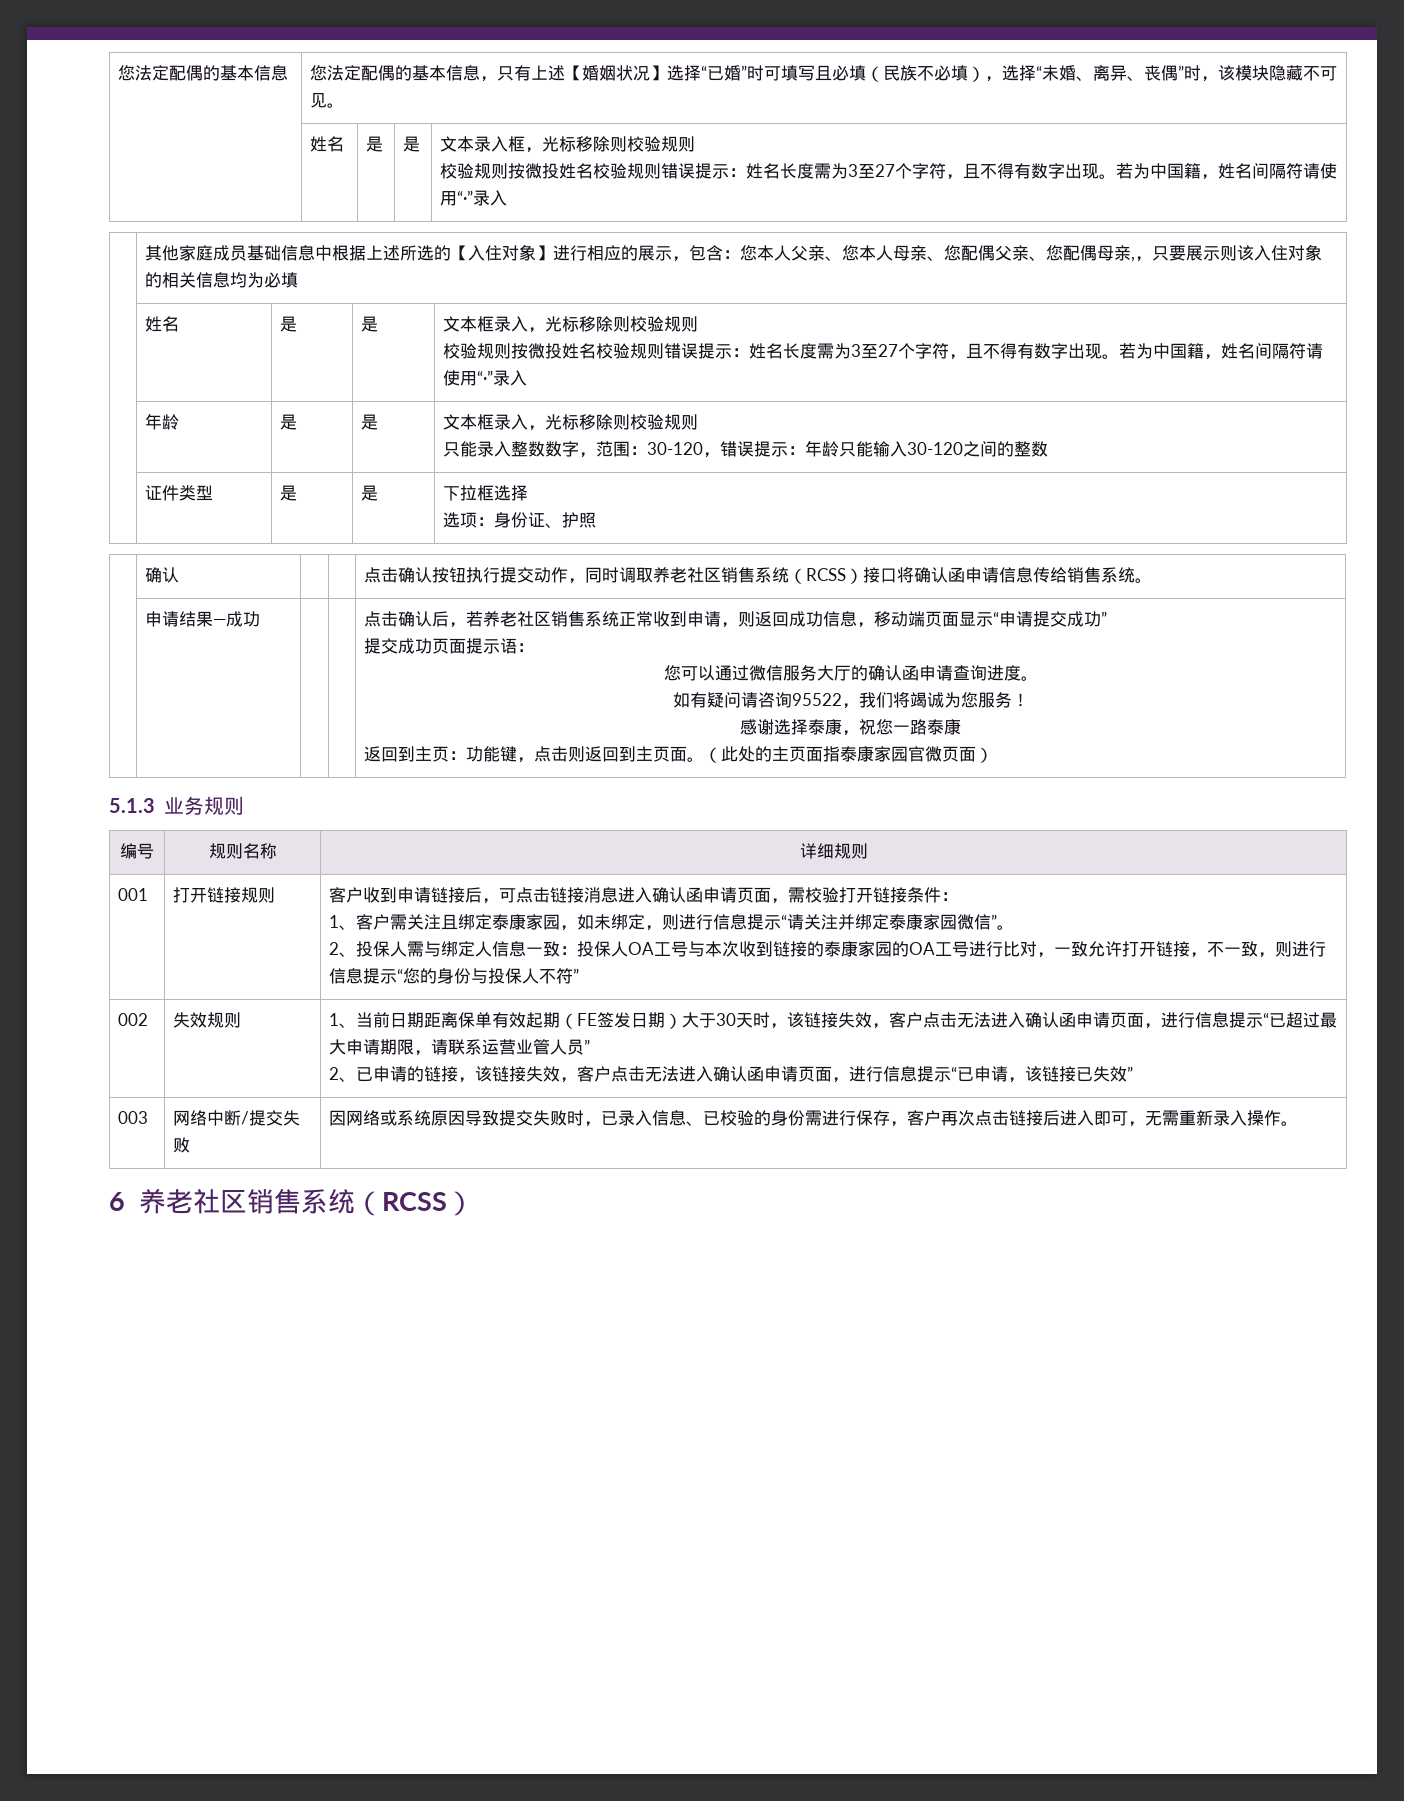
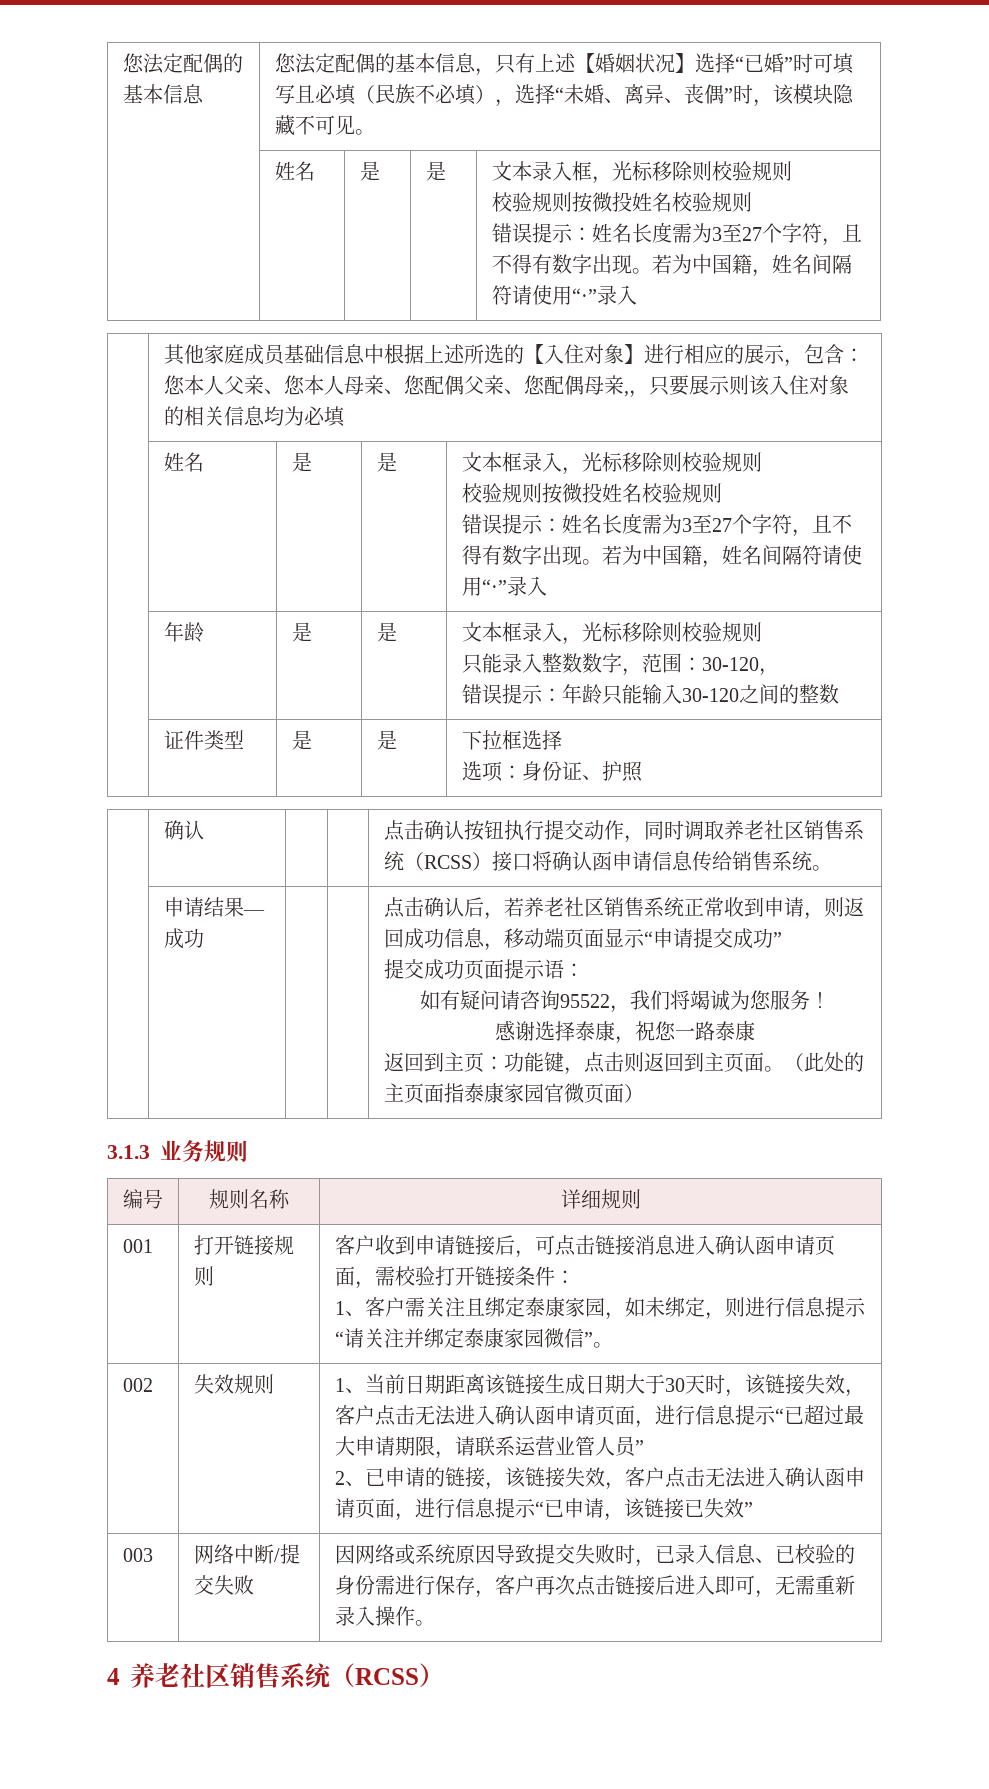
  | 姓名 | 是 | 是 | 文本录入框，光标移除则校验规则
- 校验规则按微投姓名校验规则错误提示：姓名长度需为3至27个字符，且不得有数字出现。若为中国籍，姓名间隔符请使用“·”录入
+ 校验规则按微投姓名校验规则
+ 错误提示：姓名长度需为3至27个字符，且不得有数字出现。若为中国籍，姓名间隔符请使用“·”录入
  | 姓名 | 是 | 是 | 文本框录入，光标移除则校验规则
- 校验规则按微投姓名校验规则错误提示：姓名长度需为3至27个字符，且不得有数字出现。若为中国籍，姓名间隔符请使用“·”录入
+ 校验规则按微投姓名校验规则
+ 错误提示：姓名长度需为3至27个字符，且不得有数字出现。若为中国籍，姓名间隔符请使用“·”录入
  | 年龄 | 是 | 是 | 文本框录入，光标移除则校验规则
- 只能录入整数数字，范围：30-120，错误提示：年龄只能输入30-120之间的整数
+ 只能录入整数数字，范围：30-120，
+ 错误提示：年龄只能输入30-120之间的整数
- 您可以通过微信服务大厅的确认函申请查询进度。
- 5.1.3业务规则
+ 3.1.3业务规则
- 2、投保人需与绑定人信息一致：投保人OA工号与本次收到链接的泰康家园的OA工号进行比对，一致允许打开链接，不一致，则进行信息提示“您的身份与投保人不符”
- 1、当前日期距离保单有效起期（FE签发日期）大于30天时，该链接失效，客户点击无法进入确认函申请页面，进行信息提示“已超过最大申请期限，请联系运营业管人员”
+ 1、当前日期距离该链接生成日期大于30天时，该链接失效，客户点击无法进入确认函申请页面，进行信息提示“已超过最大申请期限，请联系运营业管人员”
- 6养老社区销售系统（RCSS）
+ 4养老社区销售系统（RCSS）

